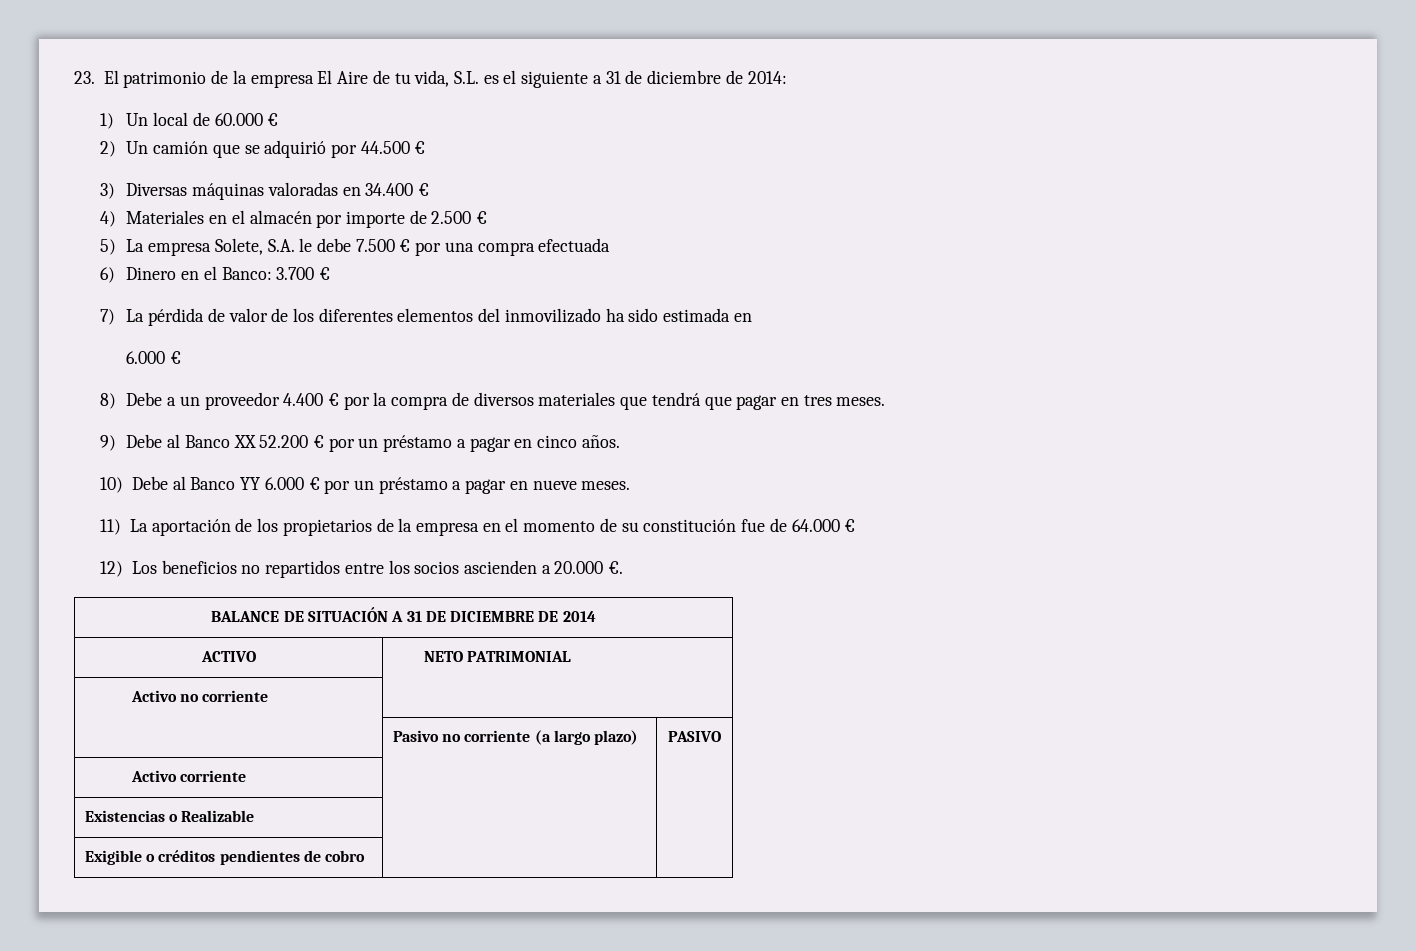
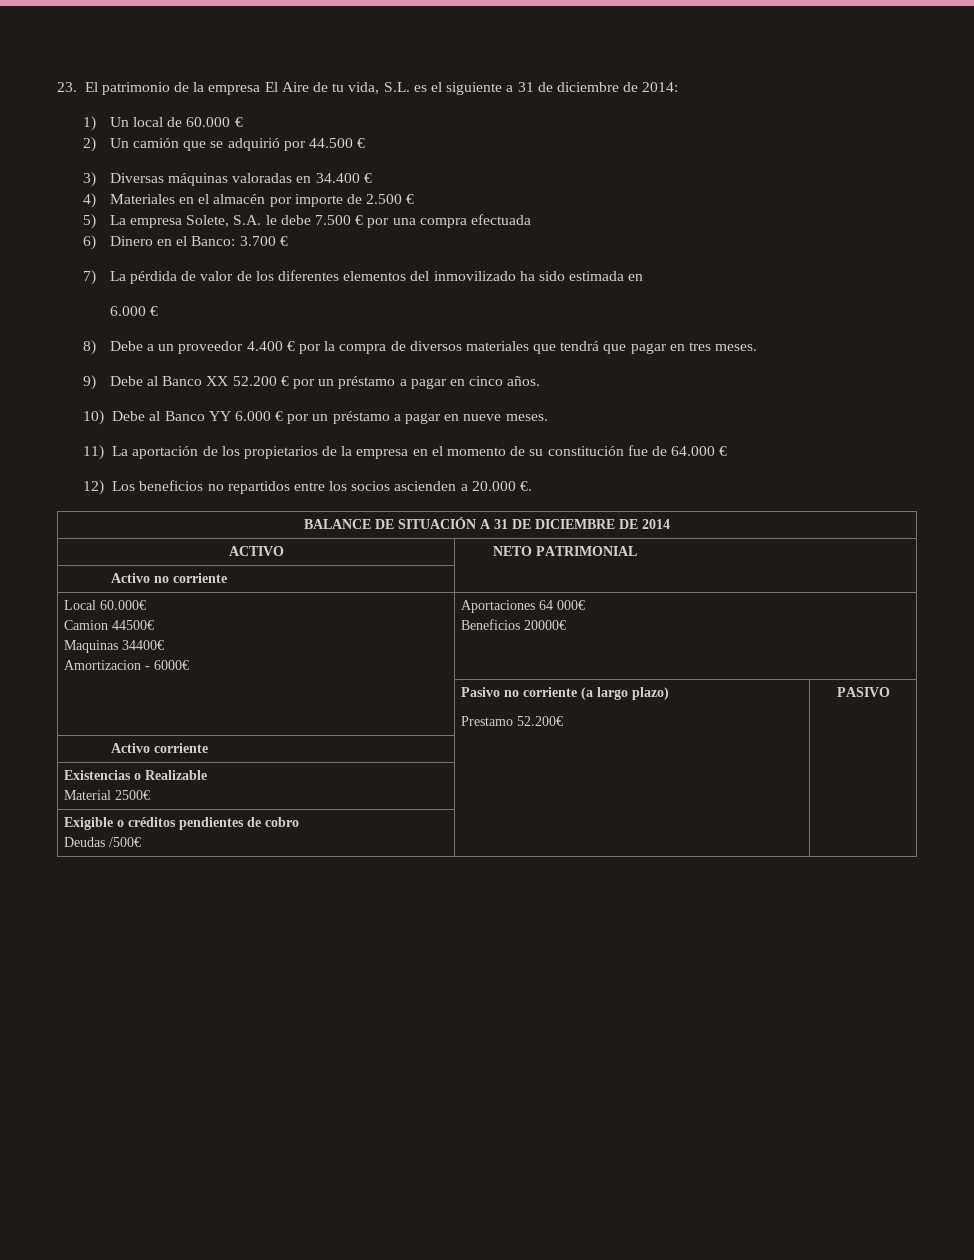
+ Local 60.000€
+ Camion 44500€
+ Maquinas 34400€
+ Amortizacion - 6000€ | Aportaciones 64 000€
+ Beneficios 20000€
- | Pasivo no corriente (a largo plazo) | PASIVO
+ | Pasivo no corriente (a largo plazo)
+ Prestamo 52.200€ | PASIVO
- Existencias o Realizable | |
+ Existencias o Realizable
+ Material 2500€ | |
- Exigible o créditos pendientes de cobro | |
+ Exigible o créditos pendientes de cobro
+ Deudas /500€ | |

